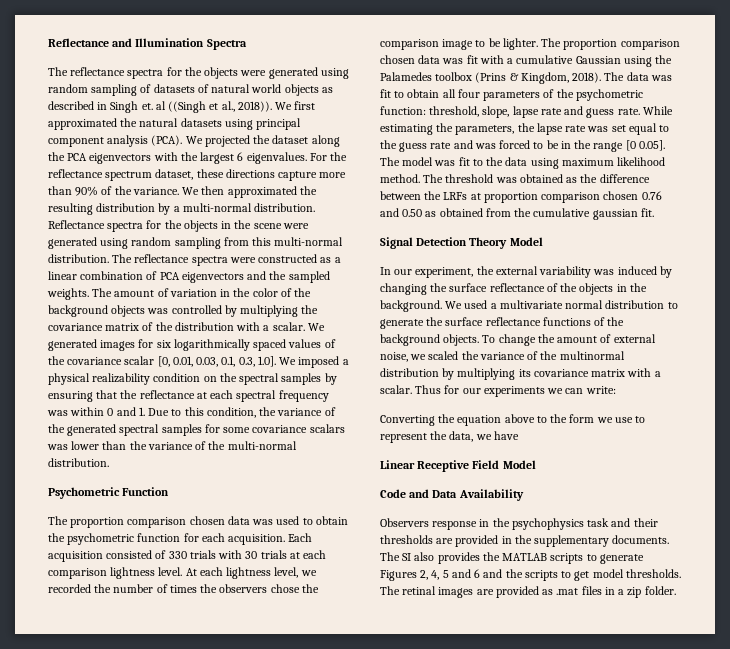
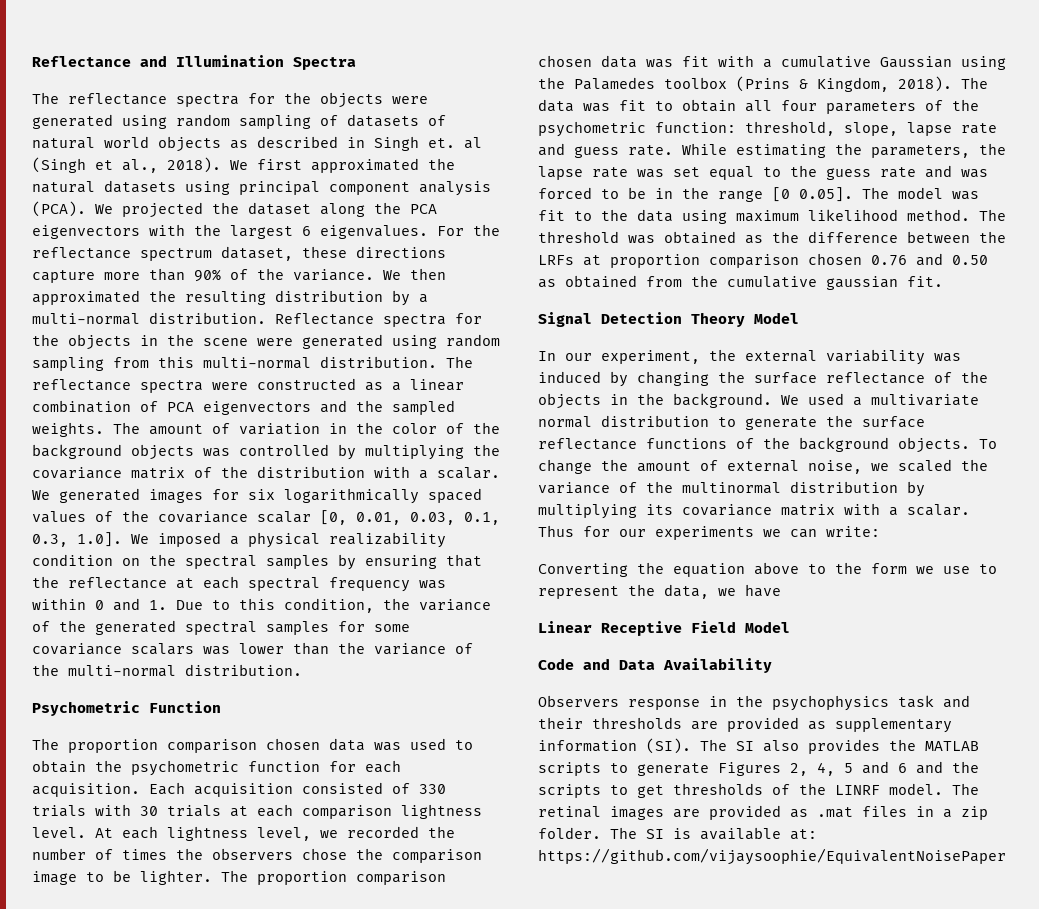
- The reflectance spectra for the objects were generated using random sampling of datasets of natural world objects as described in Singh et. al ((Singh et al., 2018)).
+ The reflectance spectra for the objects were generated using random sampling of datasets of natural world objects as described in Singh et. al (Singh et al., 2018).
- Observers response in the psychophysics task and their thresholds are provided in the supplementary documents. The SI also provides the MATLAB scripts to generate Figures 2, 4, 5 and 6 and the scripts to get model thresholds.
+ Observers response in the psychophysics task and their thresholds are provided as supplementary information (SI). The SI also provides the MATLAB scripts to generate Figures 2, 4, 5 and 6 and the scripts to get thresholds of the LINRF model.
+ The SI is available at: https://github.com/vijaysoophie/EquivalentNoisePaper

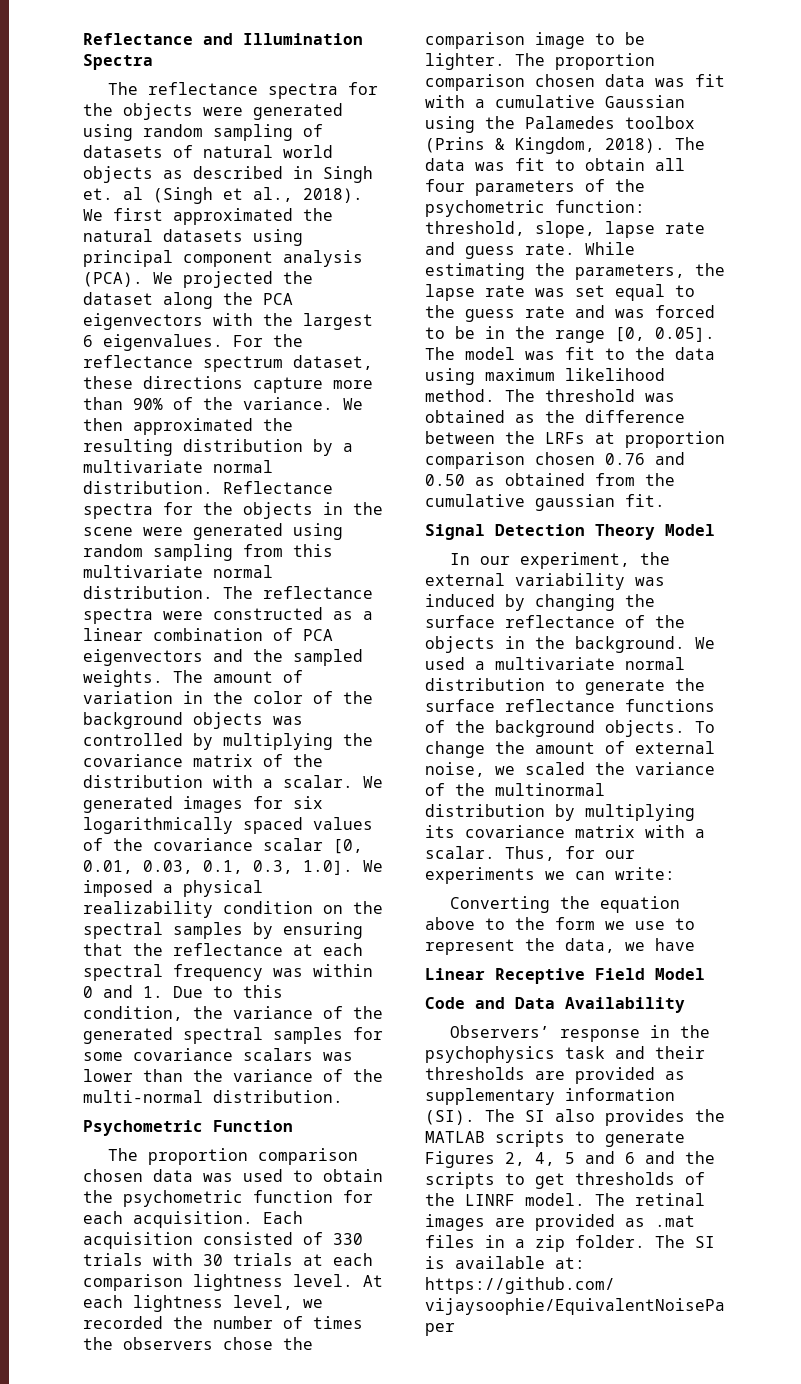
- We then approximated the resulting distribution by a multi-normal distribution.
+ We then approximated the resulting distribution by a multivariate normal distribution.
- Reflectance spectra for the objects in the scene were generated using random sampling from this multi-normal distribution.
+ Reflectance spectra for the objects in the scene were generated using random sampling from this multivariate normal distribution.
- While estimating the parameters, the lapse rate was set equal to the guess rate and was forced to be in the range [0 0.05]. The model was fit to the data using maximum likelihood method.
+ While estimating the parameters, the lapse rate was set equal to the guess rate and was forced to be in the range [0, 0.05]. The model was fit to the data using maximum likelihood method.
- Thus for our experiments we can write:
+ Thus, for our experiments we can write:
- Observers response in the psychophysics task and their thresholds are provided as supplementary information (SI). The SI also provides the MATLAB scripts to generate Figures 2, 4, 5 and 6 and the scripts to get thresholds of the LINRF model.
+ Observers’ response in the psychophysics task and their thresholds are provided as supplementary information (SI). The SI also provides the MATLAB scripts to generate Figures 2, 4, 5 and 6 and the scripts to get thresholds of the LINRF model.

